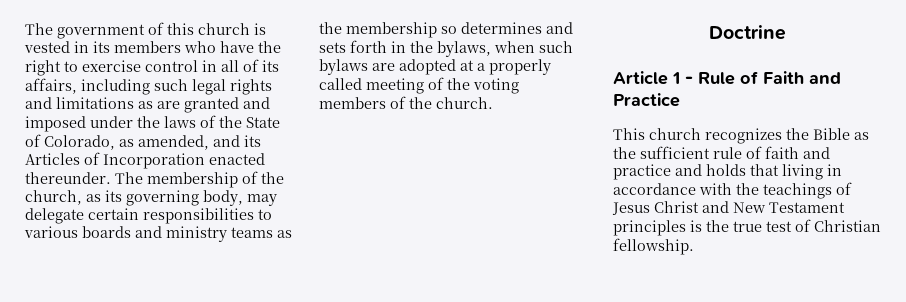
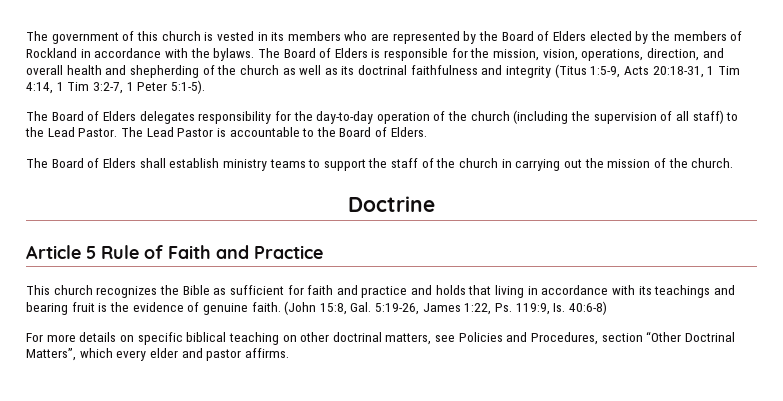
- The government of this church is vested in its members who have the right to exercise control in all of its affairs, including such legal rights and limitations as are granted and imposed under the laws of the State of Colorado, as amended, and its Articles of Incorporation enacted thereunder. The membership of the church, as its governing body, may delegate certain responsibilities to various boards and ministry teams as the membership so determines and sets forth in the bylaws, when such bylaws are adopted at a properly called meeting of the voting members of the church.
+ The government of this church is vested in its members who are represented by the Board of Elders elected by the members of Rockland in accordance with the bylaws. The Board of Elders is responsible for the mission, vision, operations, direction, and overall health and shepherding of the church as well as its doctrinal faithfulness and integrity (Titus 1:5-9, Acts 20:18-31, 1 Tim 4:14, 1 Tim 3:2-7, 1 Peter 5:1-5).
+ The Board of Elders delegates responsibility for the day-to-day operation of the church (including the supervision of all staff) to the Lead Pastor. The Lead Pastor is accountable to the Board of Elders.
+ The Board of Elders shall establish ministry teams to support the staff of the church in carrying out the mission of the church.
- Article 1 - Rule of Faith and Practice
+ Article 5 Rule of Faith and Practice
- This church recognizes the Bible as the sufficient rule of faith and practice and holds that living in accordance with the teachings of Jesus Christ and New Testament principles is the true test of Christian fellowship.
+ This church recognizes the Bible as sufficient for faith and practice and holds that living in accordance with its teachings and bearing fruit is the evidence of genuine faith. (John 15:8, Gal. 5:19-26, James 1:22, Ps. 119:9, Is. 40:6-8)
+ For more details on specific biblical teaching on other doctrinal matters, see Policies and Procedures, section “Other Doctrinal Matters”, which every elder and pastor affirms.

